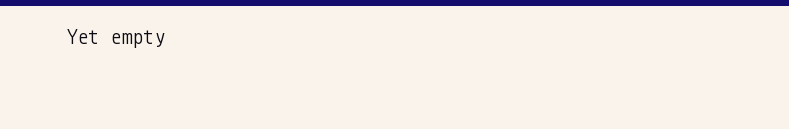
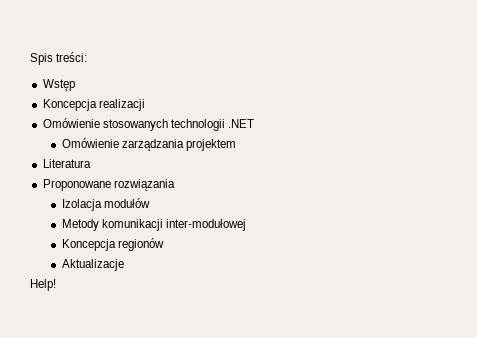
- Yet empty
+ Spis treści:
+ Wstęp
+ Koncepcja realizacji
+ Omówienie stosowanych technologii .NET
+ Omówienie zarządzania projektem
+ Literatura
+ Proponowane rozwiązania
+ Izolacja modułów
+ Metody komunikacji inter-modułowej
+ Koncepcja regionów
+ Aktualizacje
+ Help!

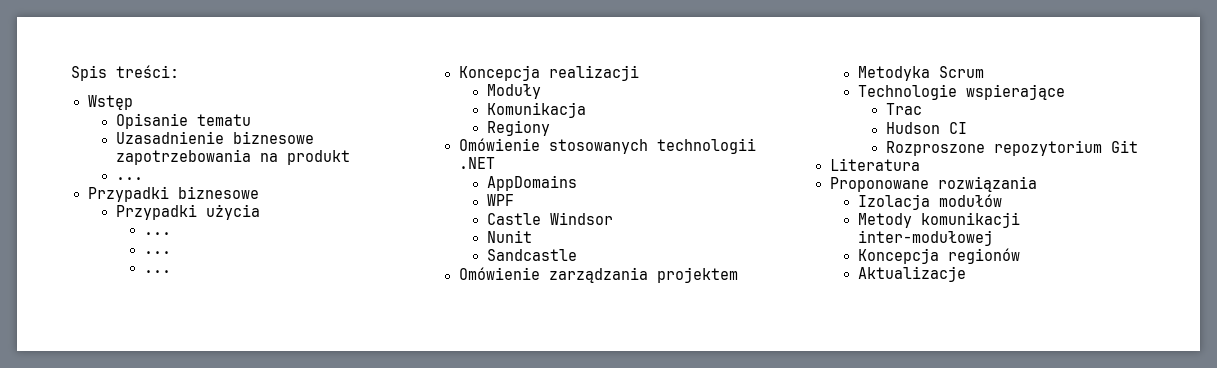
+ Opisanie tematu
+ Uzasadnienie biznesowe zapotrzebowania na produkt
+ ...
+ Przypadki biznesowe
+ Przypadki użycia
+ ...
+ ...
+ ...
+ Moduły
+ Komunikacja
+ Regiony
+ AppDomains
+ WPF
+ Castle Windsor
+ Nunit
+ Sandcastle
  Omówienie zarządzania projektem
+ Metodyka Scrum
+ Technologie wspierające
+ Trac
+ Hudson CI
+ Rozproszone repozytorium Git
- Help!

